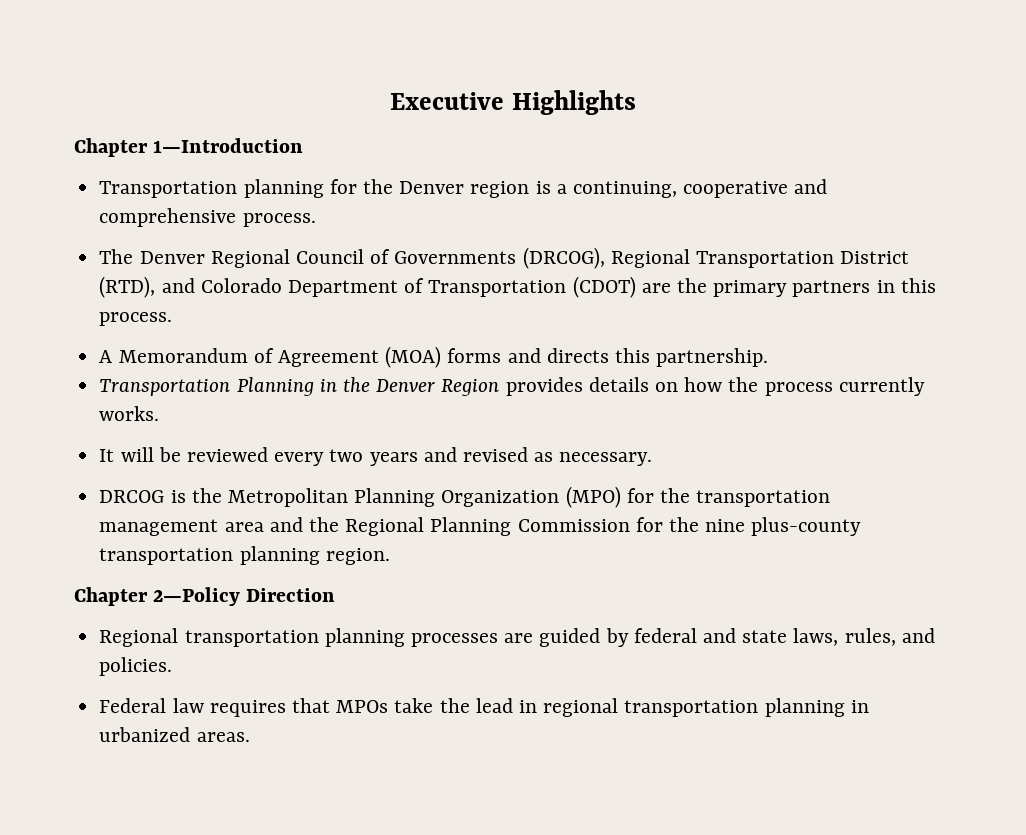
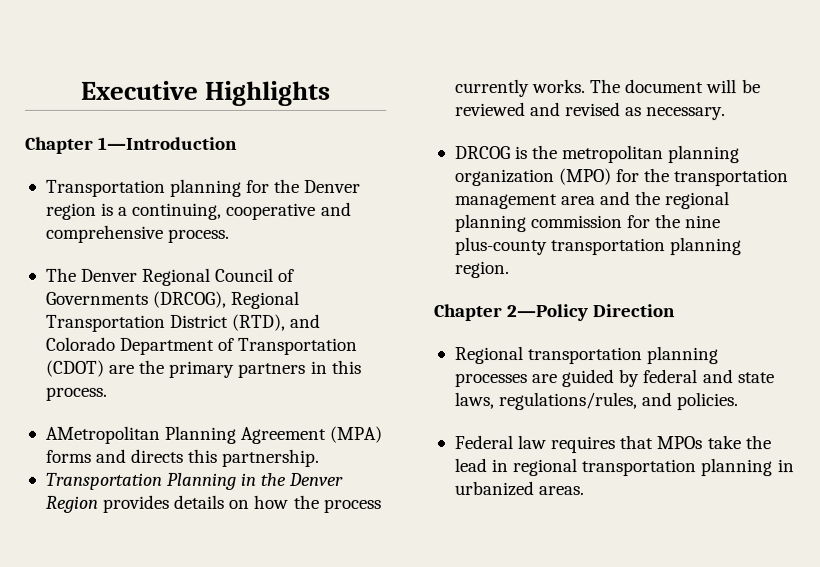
- A Memorandum of Agreement (MOA) forms and directs this partnership.
+ AMetropolitan Planning Agreement (MPA) forms and directs this partnership.
- Transportation Planning in the Denver Region provides details on how the process currently works.
- It will be reviewed every two years and revised as necessary.
+ Transportation Planning in the Denver Region provides details on how the process currently works. The document will be reviewed and revised as necessary.
- DRCOG is the Metropolitan Planning Organization (MPO) for the transportation management area and the Regional Planning Commission for the nine plus-county transportation planning region.
+ DRCOG is the metropolitan planning organization (MPO) for the transportation management area and the regional planning commission for the nine plus-county transportation planning region.
- Regional transportation planning processes are guided by federal and state laws, rules, and policies.
+ Regional transportation planning processes are guided by federal and state laws, regulations/rules, and policies.

